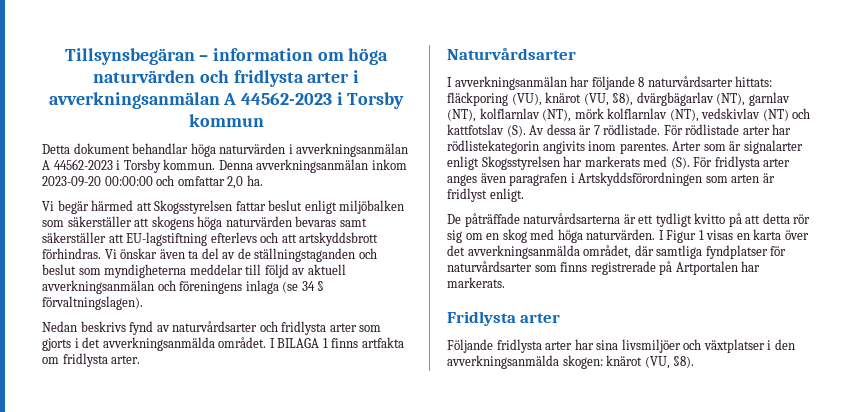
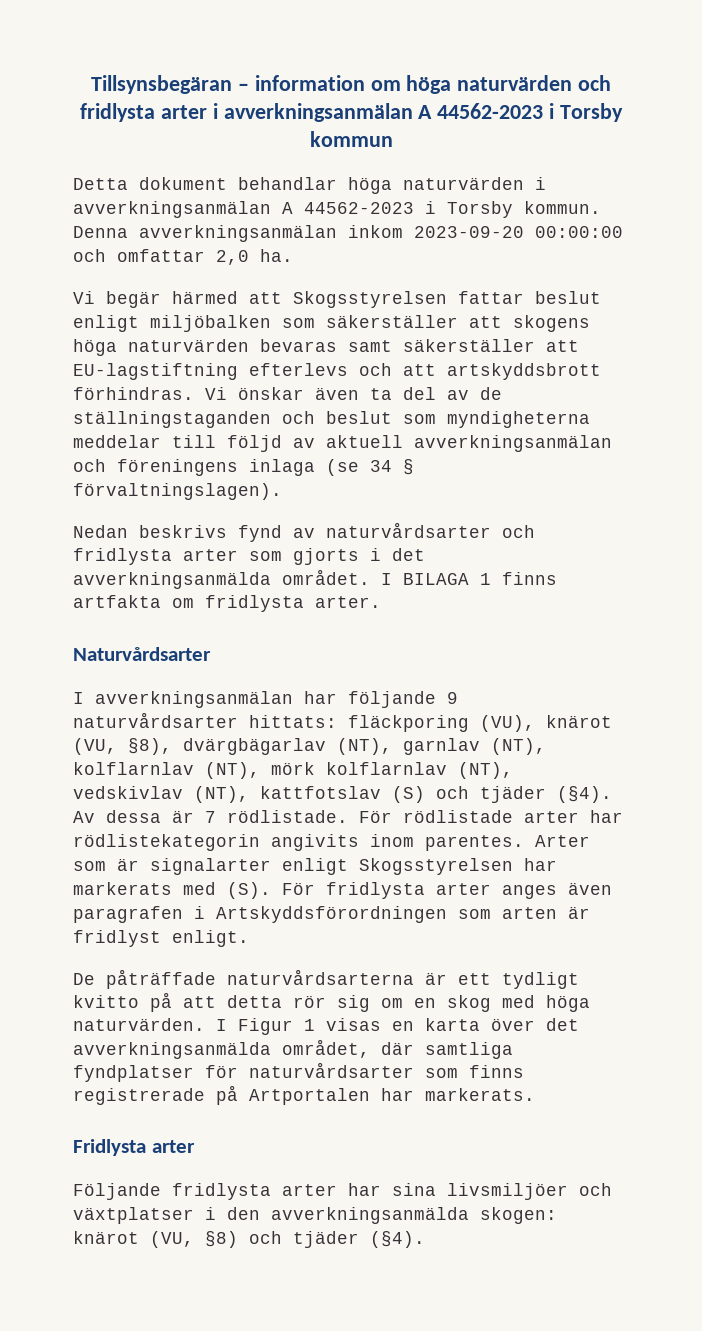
- I avverkningsanmälan har följande 8 naturvårdsarter hittats: fläckporing (VU), knärot (VU, §8), dvärgbägarlav (NT), garnlav (NT), kolflarnlav (NT), mörk kolflarnlav (NT), vedskivlav (NT) och kattfotslav (S). Av dessa är 7 rödlistade.
+ I avverkningsanmälan har följande 9 naturvårdsarter hittats: fläckporing (VU), knärot (VU, §8), dvärgbägarlav (NT), garnlav (NT), kolflarnlav (NT), mörk kolflarnlav (NT), vedskivlav (NT), kattfotslav (S) och tjäder (§4). Av dessa är 7 rödlistade.
- Följande fridlysta arter har sina livsmiljöer och växtplatser i den avverkningsanmälda skogen: knärot (VU, §8).
+ Följande fridlysta arter har sina livsmiljöer och växtplatser i den avverkningsanmälda skogen: knärot (VU, §8) och tjäder (§4).

